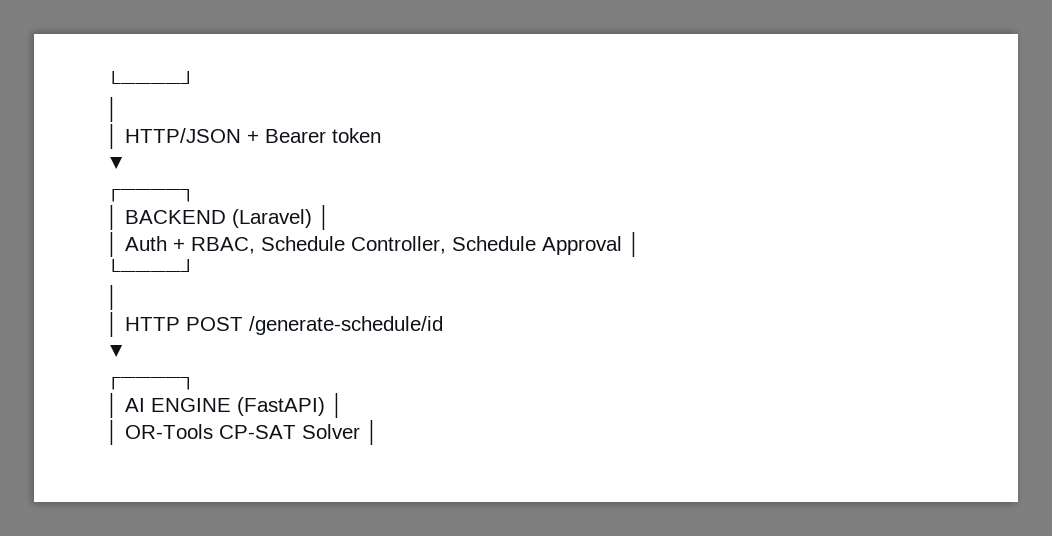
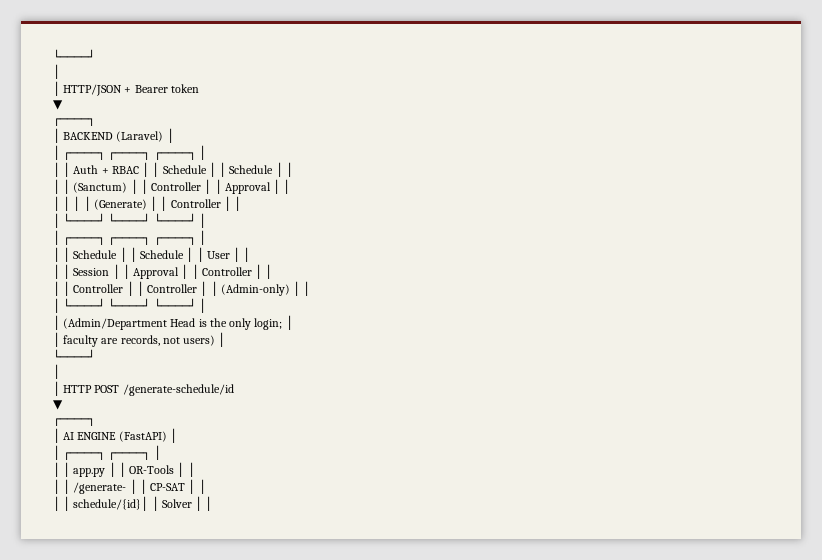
  │ BACKEND (Laravel) │
- │ Auth + RBAC, Schedule Controller, Schedule Approval │
+ │ ┌────┐ ┌────┐ ┌────┐ │
+ │ │ Auth + RBAC │ │ Schedule │ │ Schedule │ │
+ │ │ (Sanctum) │ │ Controller │ │ Approval │ │
+ │ │ │ │ (Generate) │ │ Controller │ │
+ │ └────┘ └────┘ └────┘ │
+ │ ┌────┐ ┌────┐ ┌────┐ │
+ │ │ Schedule │ │ Schedule │ │ User │ │
+ │ │ Session │ │ Approval │ │ Controller │ │
+ │ │ Controller │ │ Controller │ │ (Admin-only) │ │
+ │ └────┘ └────┘ └────┘ │
+ │ (Admin/Department Head is the only login; │
+ │ faculty are records, not users) │
- │ OR-Tools CP-SAT Solver │
+ │ ┌────┐ ┌────┐ │
+ │ │ app.py │ │ OR-Tools │ │
+ │ │ /generate- │ │ CP-SAT │ │
+ │ │ schedule/{id}│ │ Solver │ │

